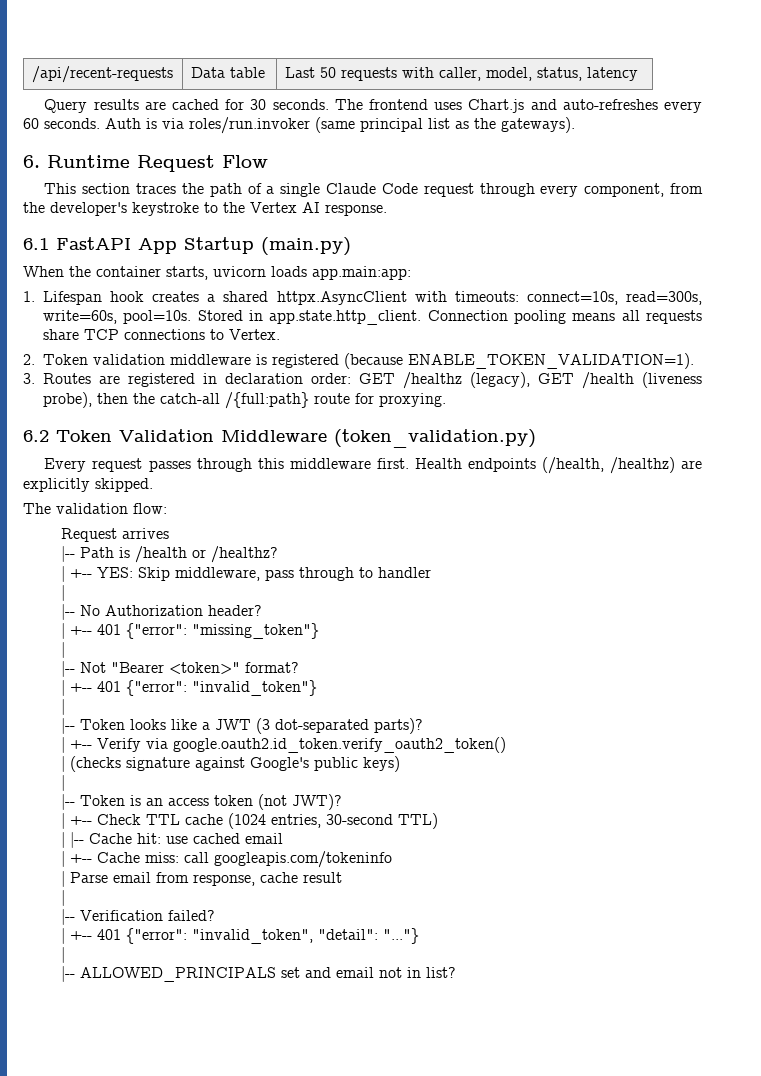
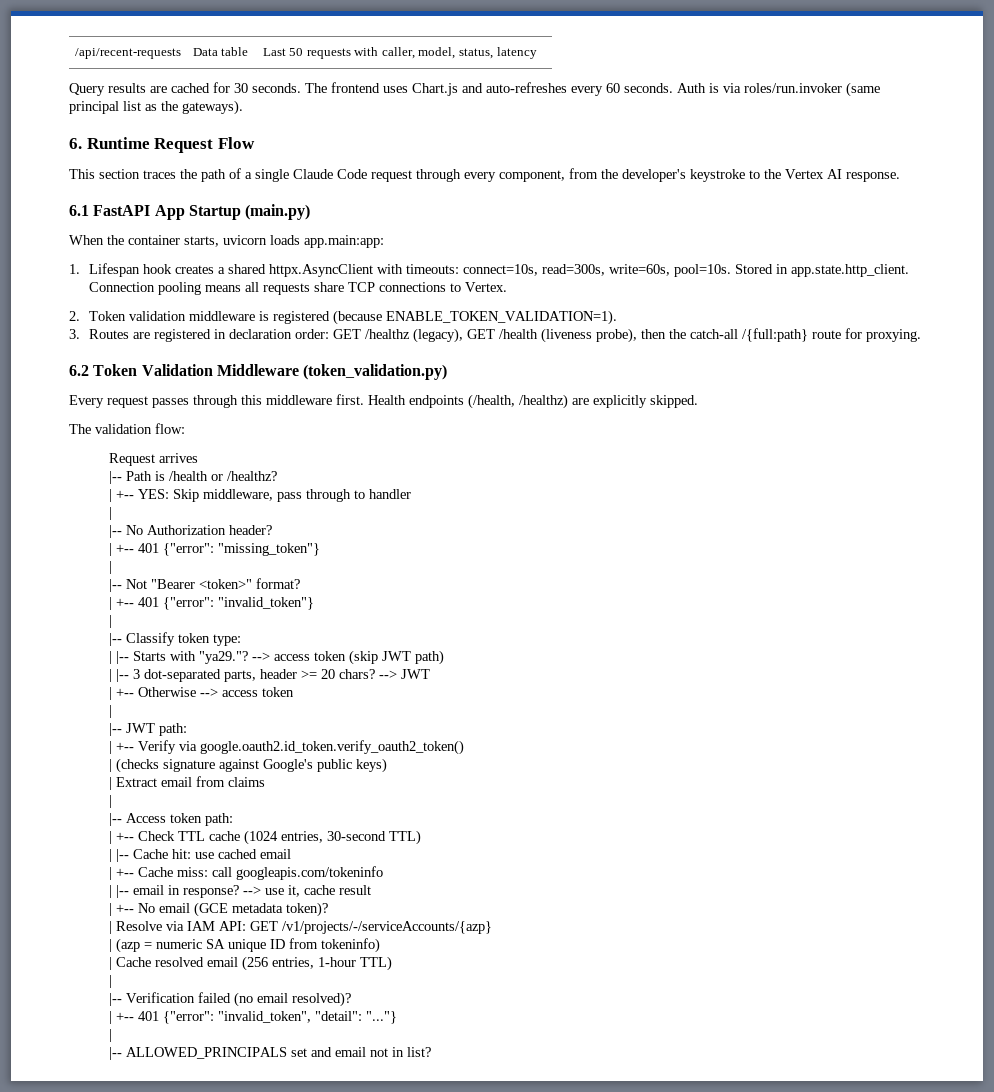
- |-- Token looks like a JWT (3 dot-separated parts)?
+ |-- Classify token type:
+ | |-- Starts with "ya29."? --> access token (skip JWT path)
+ | |-- 3 dot-separated parts, header >= 20 chars? --> JWT
+ | +-- Otherwise --> access token
+ |
+ |-- JWT path:
  | (checks signature against Google's public keys)
+ | Extract email from claims
  |
- |-- Token is an access token (not JWT)?
+ |-- Access token path:
- | Parse email from response, cache result
+ | |-- email in response? --> use it, cache result
+ | +-- No email (GCE metadata token)?
+ | Resolve via IAM API: GET /v1/projects/-/serviceAccounts/{azp}
+ | (azp = numeric SA unique ID from tokeninfo)
+ | Cache resolved email (256 entries, 1-hour TTL)
- |-- Verification failed?
+ |-- Verification failed (no email resolved)?

